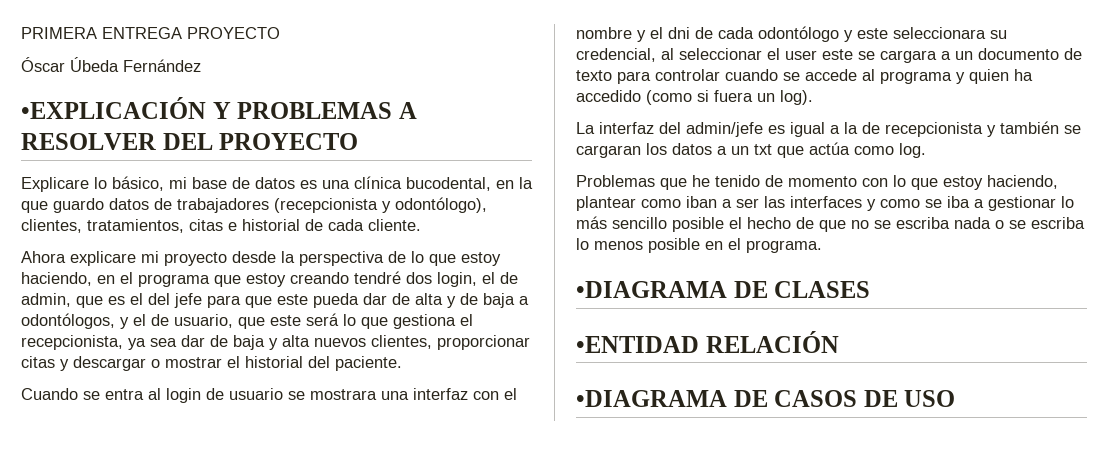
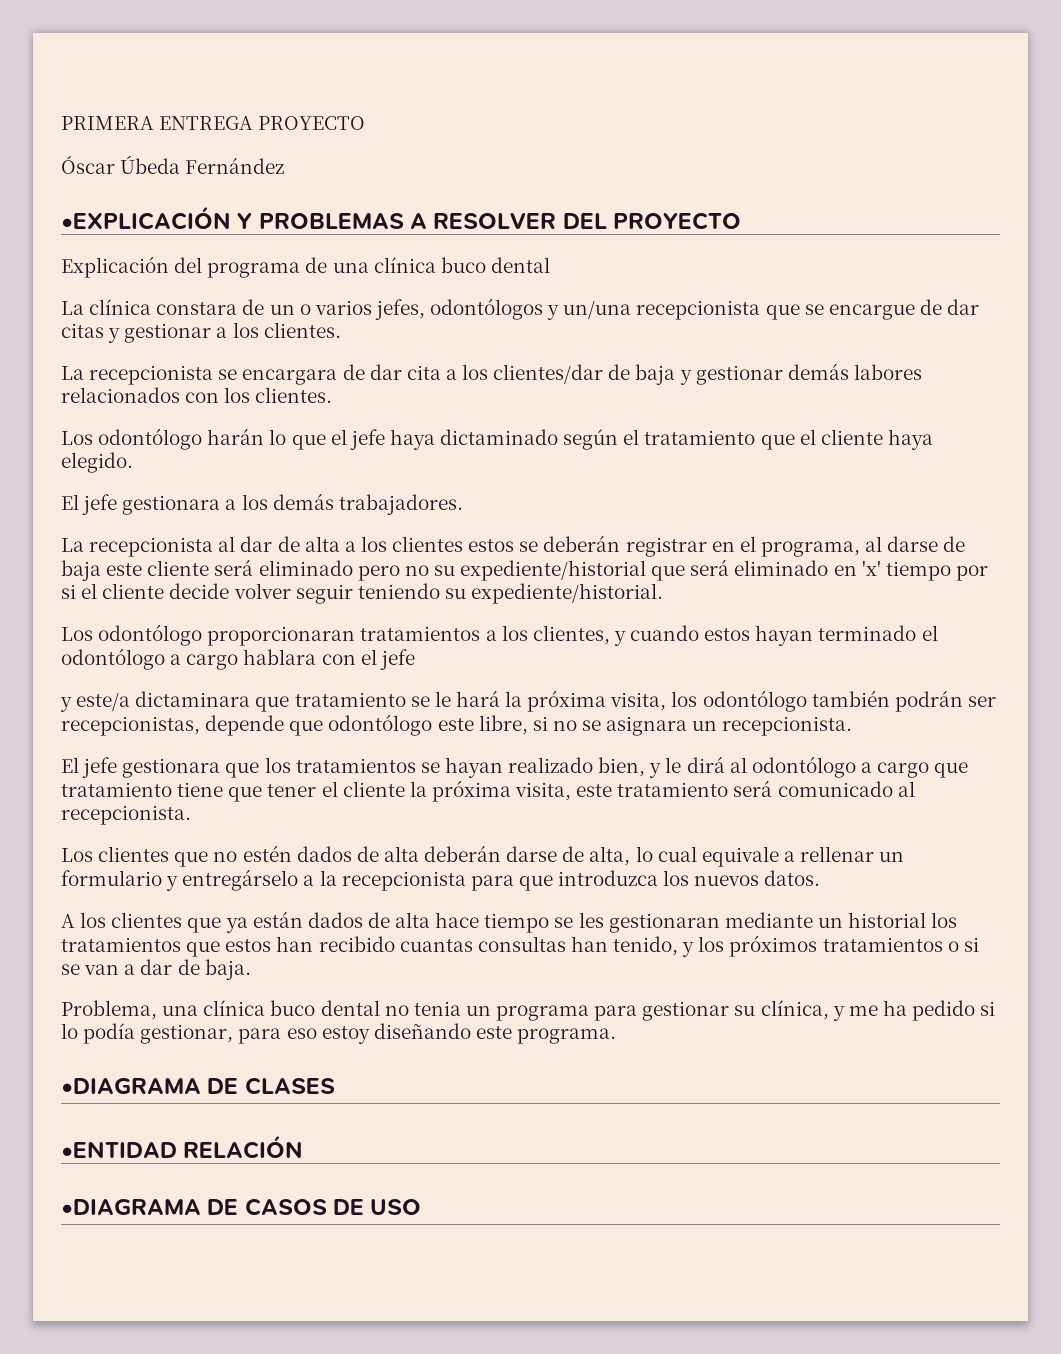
- Explicare lo básico, mi base de datos es una clínica bucodental, en la que guardo datos de trabajadores (recepcionista y odontólogo), clientes, tratamientos, citas e historial de cada cliente.
- Ahora explicare mi proyecto desde la perspectiva de lo que estoy haciendo, en el programa que estoy creando tendré dos login, el de admin, que es el del jefe para que este pueda dar de alta y de baja a odontólogos, y el de usuario, que este será lo que gestiona el recepcionista, ya sea dar de baja y alta nuevos clientes, proporcionar citas y descargar o mostrar el historial del paciente.
- Cuando se entra al login de usuario se mostrara una interfaz con el nombre y el dni de cada odontólogo y este seleccionara su credencial, al seleccionar el user este se cargara a un documento de texto para controlar cuando se accede al programa y quien ha accedido (como si fuera un log).
- La interfaz del admin/jefe es igual a la de recepcionista y también se cargaran los datos a un txt que actúa como log.
- Problemas que he tenido de momento con lo que estoy haciendo, plantear como iban a ser las interfaces y como se iba a gestionar lo más sencillo posible el hecho de que no se escriba nada o se escriba lo menos posible en el programa.
+ Explicación del programa de una clínica buco dental
+ La clínica constara de un o varios jefes, odontólogos y un/una recepcionista que se encargue de dar citas y gestionar a los clientes.
+ La recepcionista se encargara de dar cita a los clientes/dar de baja y gestionar demás labores relacionados con los clientes.
+ Los odontólogo harán lo que el jefe haya dictaminado según el tratamiento que el cliente haya elegido.
+ El jefe gestionara a los demás trabajadores.
+ La recepcionista al dar de alta a los clientes estos se deberán registrar en el programa, al darse de baja este cliente será eliminado pero no su expediente/historial que será eliminado en 'x' tiempo por si el cliente decide volver seguir teniendo su expediente/historial.
+ Los odontólogo proporcionaran tratamientos a los clientes, y cuando estos hayan terminado el odontólogo a cargo hablara con el jefe
+ y este/a dictaminara que tratamiento se le hará la próxima visita, los odontólogo también podrán ser recepcionistas, depende que odontólogo este libre, si no se asignara un recepcionista.
+ El jefe gestionara que los tratamientos se hayan realizado bien, y le dirá al odontólogo a cargo que tratamiento tiene que tener el cliente la próxima visita, este tratamiento será comunicado al recepcionista.
+ Los clientes que no estén dados de alta deberán darse de alta, lo cual equivale a rellenar un formulario y entregárselo a la recepcionista para que introduzca los nuevos datos.
+ A los clientes que ya están dados de alta hace tiempo se les gestionaran mediante un historial los tratamientos que estos han recibido cuantas consultas han tenido, y los próximos tratamientos o si se van a dar de baja.
+ Problema, una clínica buco dental no tenia un programa para gestionar su clínica, y me ha pedido si lo podía gestionar, para eso estoy diseñando este programa.

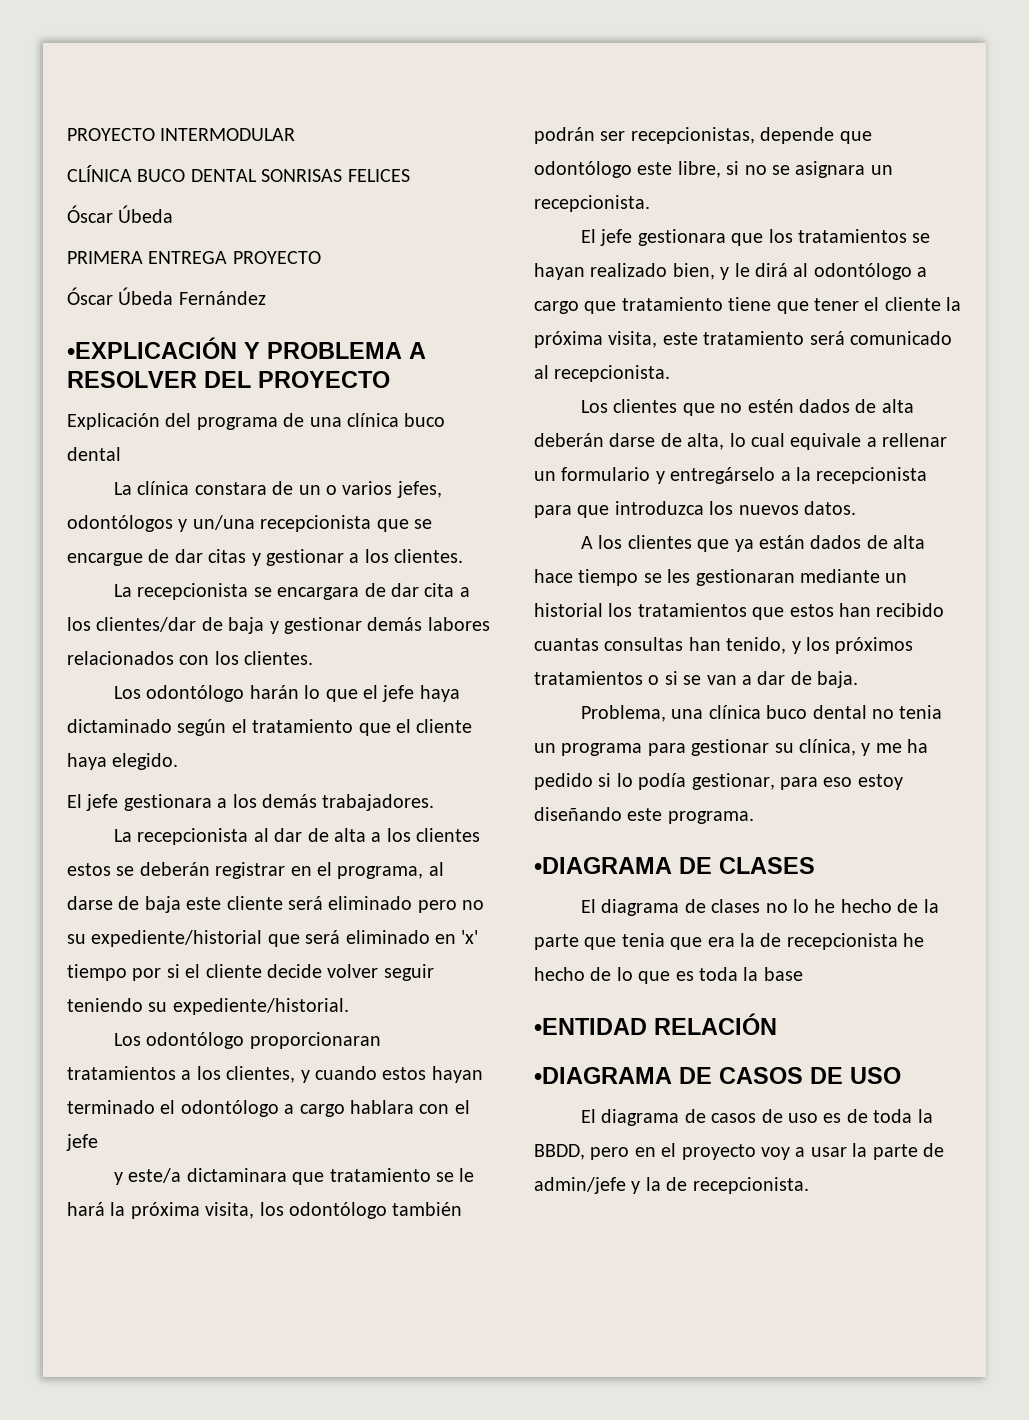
+ PROYECTO INTERMODULAR
+ CLÍNICA BUCO DENTAL SONRISAS FELICES
+ Óscar Úbeda
- •EXPLICACIÓN Y PROBLEMAS A RESOLVER DEL PROYECTO
+ •EXPLICACIÓN Y PROBLEMA A RESOLVER DEL PROYECTO
+ El diagrama de clases no lo he hecho de la parte que tenia que era la de recepcionista he hecho de lo que es toda la base
+ El diagrama de casos de uso es de toda la BBDD, pero en el proyecto voy a usar la parte de admin/jefe y la de recepcionista.

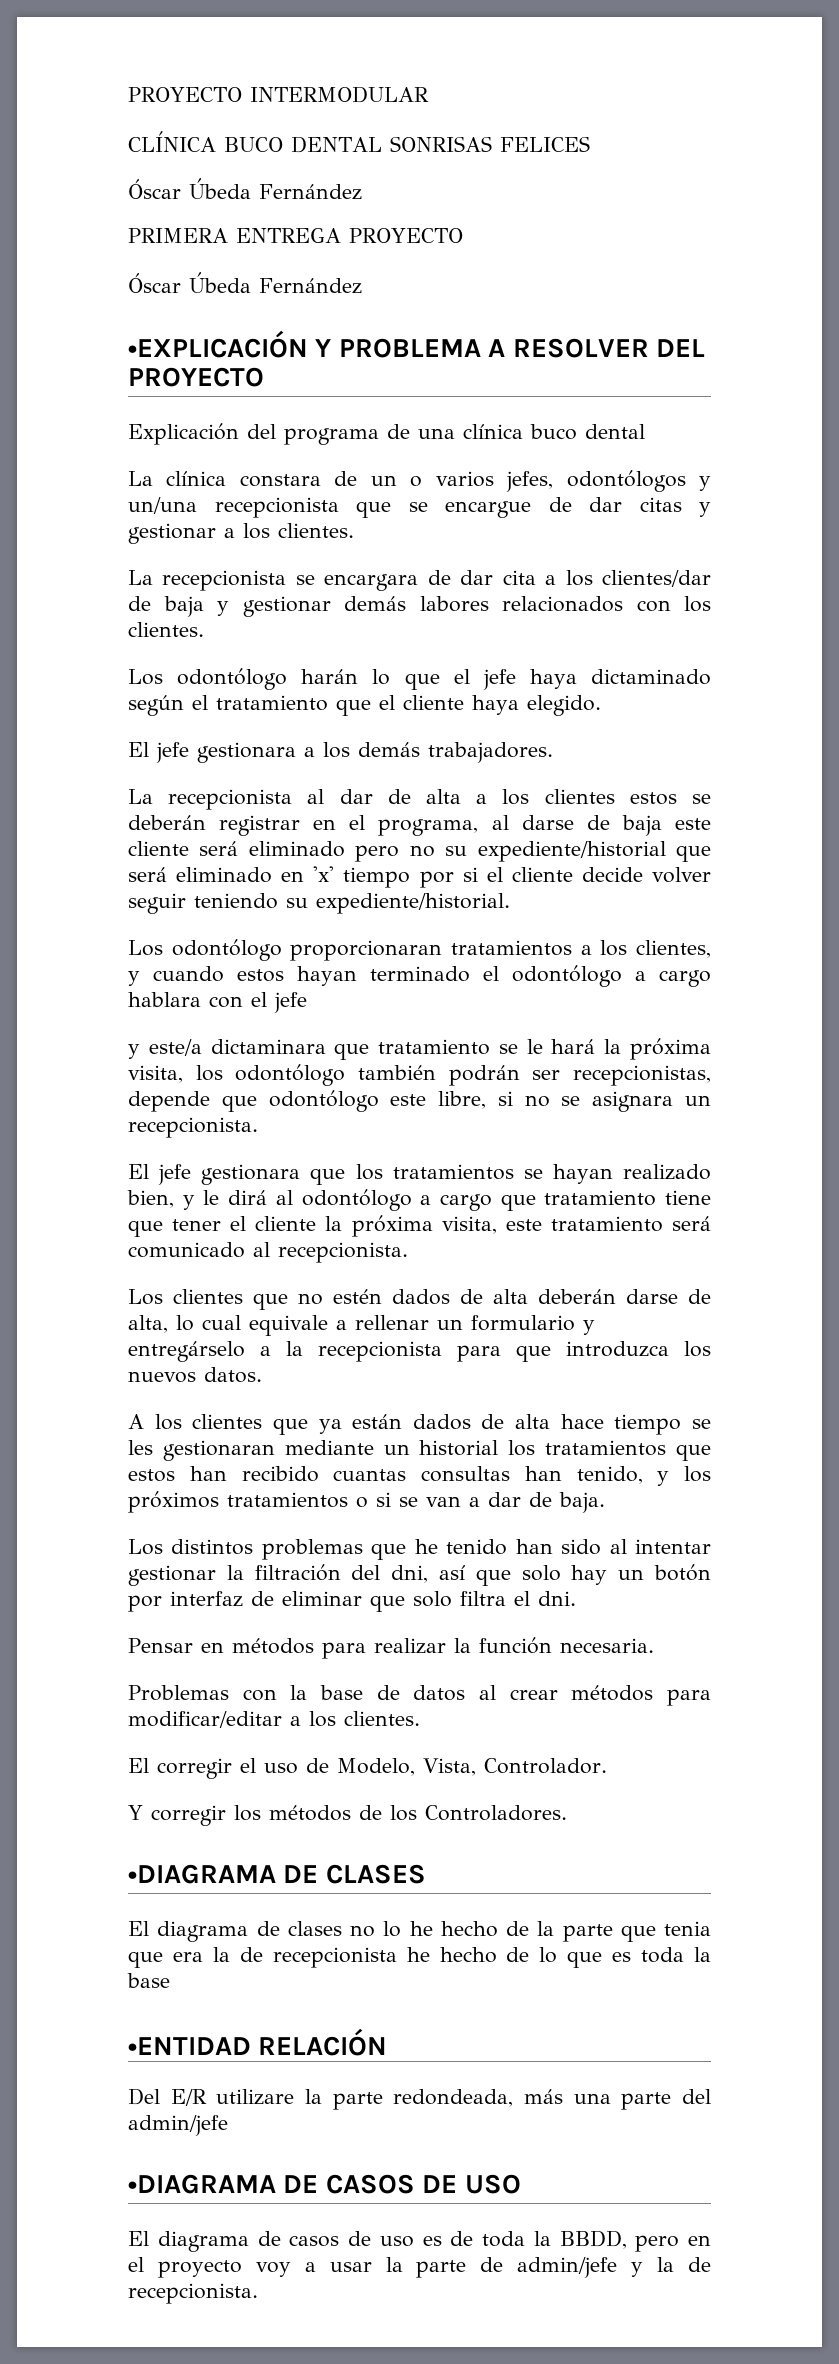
  CLÍNICA BUCO DENTAL SONRISAS FELICES
- Óscar Úbeda
+ Óscar Úbeda Fernández
- Problema, una clínica buco dental no tenia un programa para gestionar su clínica, y me ha pedido si lo podía gestionar, para eso estoy diseñando este programa.
+ Los distintos problemas que he tenido han sido al intentar gestionar la filtración del dni, así que solo hay un botón por interfaz de eliminar que solo filtra el dni.
+ Pensar en métodos para realizar la función necesaria.
+ Problemas con la base de datos al crear métodos para modificar/editar a los clientes.
+ El corregir el uso de Modelo, Vista, Controlador.
+ Y corregir los métodos de los Controladores.
+ Del E/R utilizare la parte redondeada, más una parte del admin/jefe

